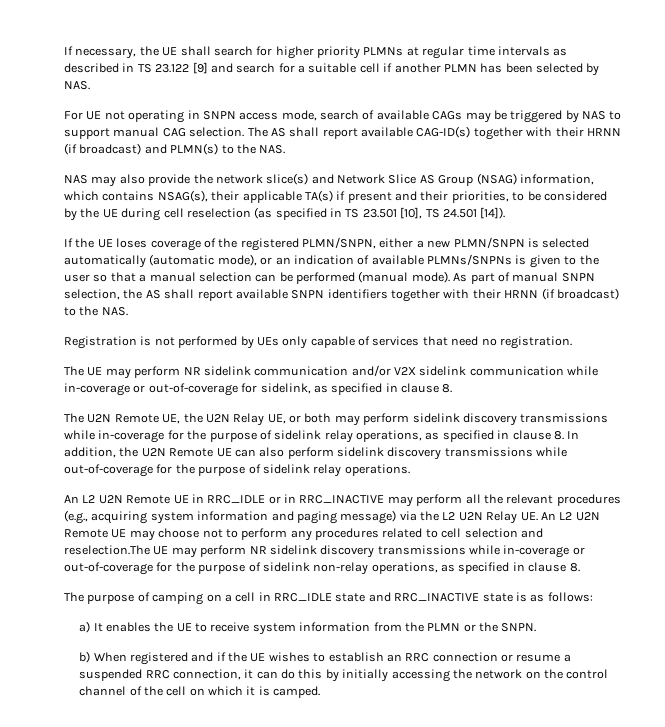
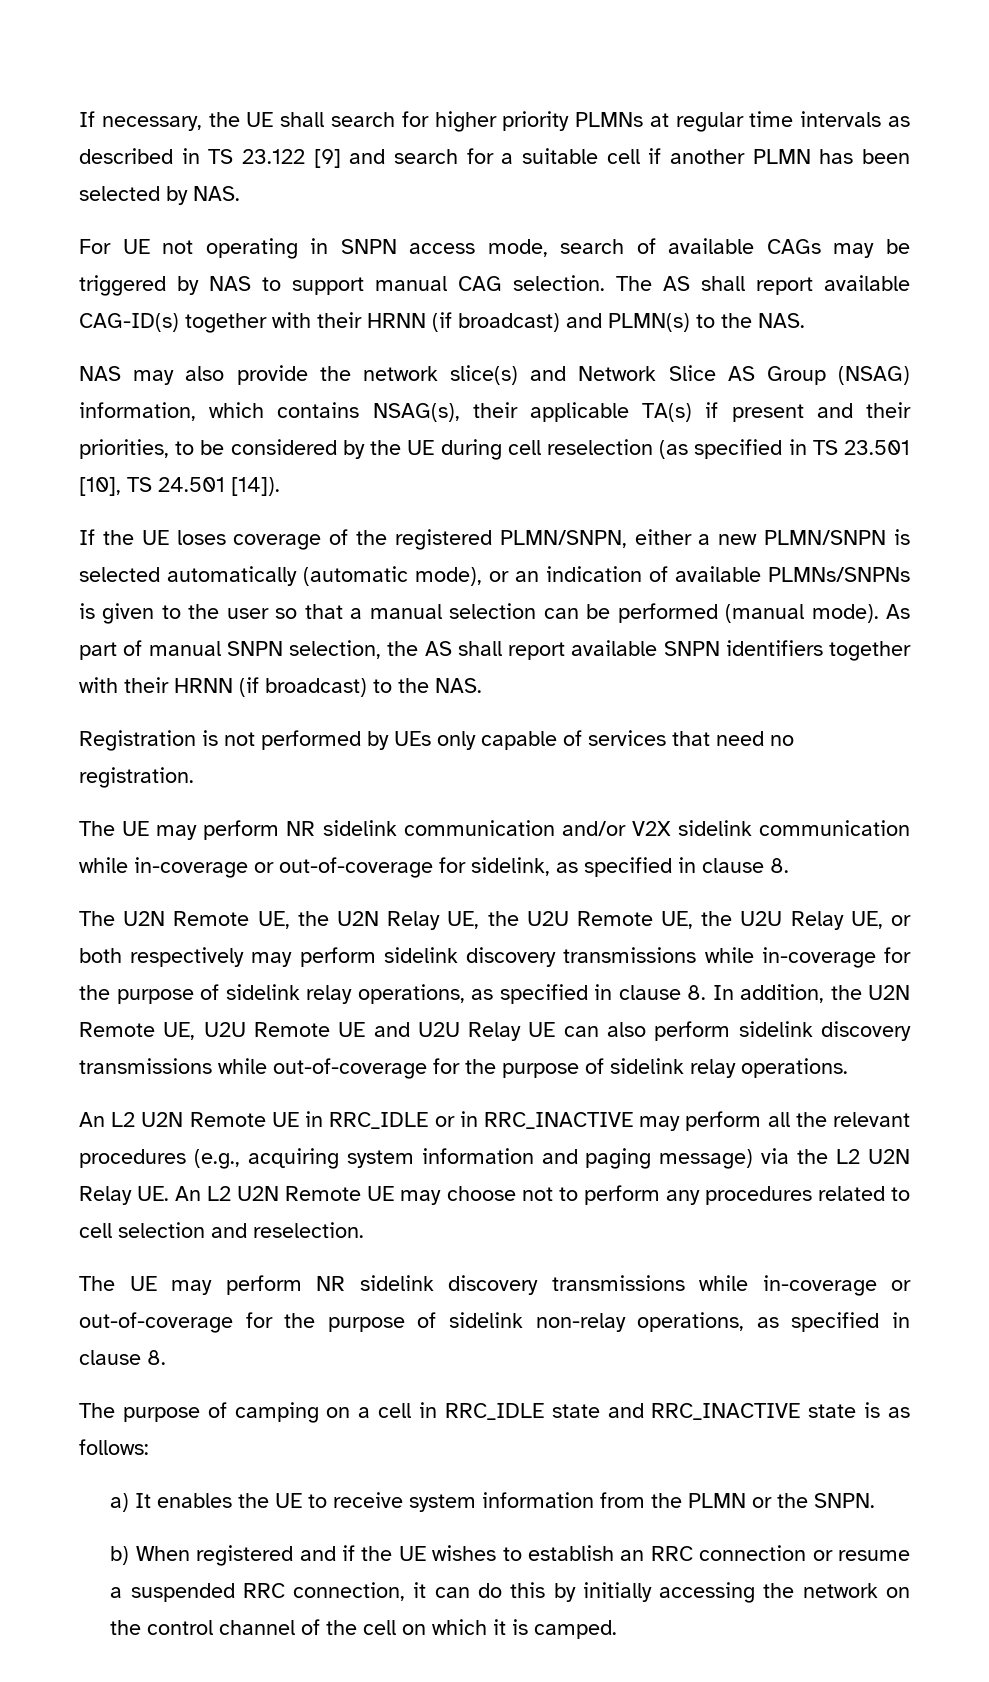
- The U2N Remote UE, the U2N Relay UE, or both may perform sidelink discovery transmissions while in-coverage for the purpose of sidelink relay operations, as specified in clause 8. In addition, the U2N Remote UE can also perform sidelink discovery transmissions while out-of-coverage for the purpose of sidelink relay operations.
+ The U2N Remote UE, the U2N Relay UE, the U2U Remote UE, the U2U Relay UE, or both respectively may perform sidelink discovery transmissions while in-coverage for the purpose of sidelink relay operations, as specified in clause 8. In addition, the U2N Remote UE, U2U Remote UE and U2U Relay UE can also perform sidelink discovery transmissions while out-of-coverage for the purpose of sidelink relay operations.
- An L2 U2N Remote UE in RRC_IDLE or in RRC_INACTIVE may perform all the relevant procedures (e.g., acquiring system information and paging message) via the L2 U2N Relay UE. An L2 U2N Remote UE may choose not to perform any procedures related to cell selection and reselection.The UE may perform NR sidelink discovery transmissions while in-coverage or out-of-coverage for the purpose of sidelink non-relay operations, as specified in clause 8.
+ An L2 U2N Remote UE in RRC_IDLE or in RRC_INACTIVE may perform all the relevant procedures (e.g., acquiring system information and paging message) via the L2 U2N Relay UE. An L2 U2N Remote UE may choose not to perform any procedures related to cell selection and reselection.
+ The UE may perform NR sidelink discovery transmissions while in-coverage or out-of-coverage for the purpose of sidelink non-relay operations, as specified in clause 8.

